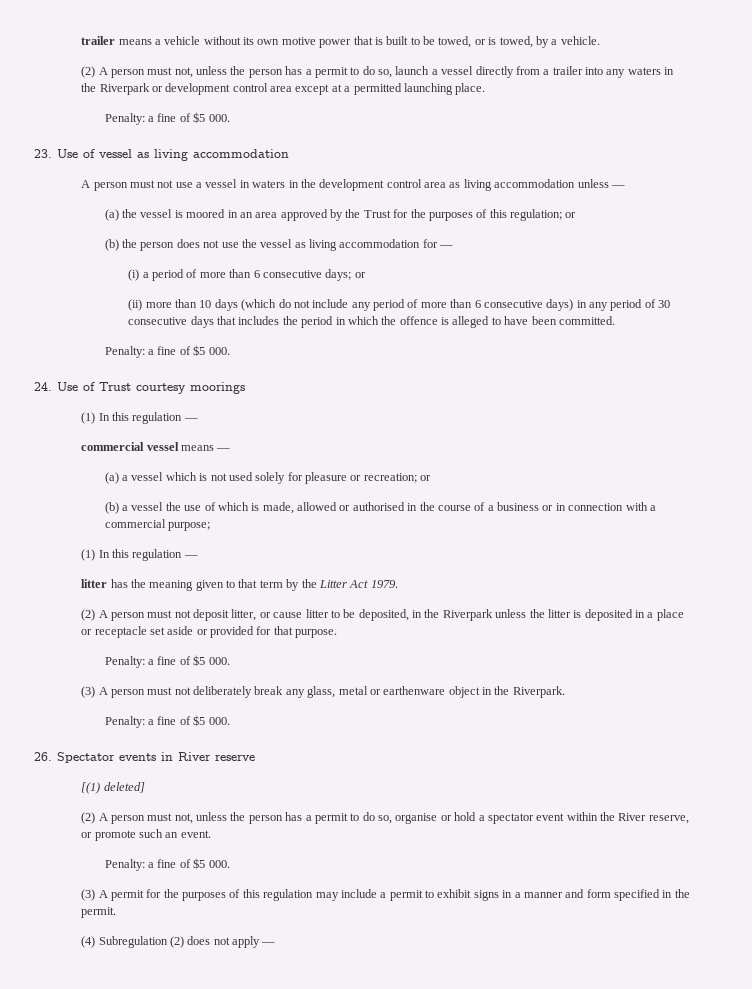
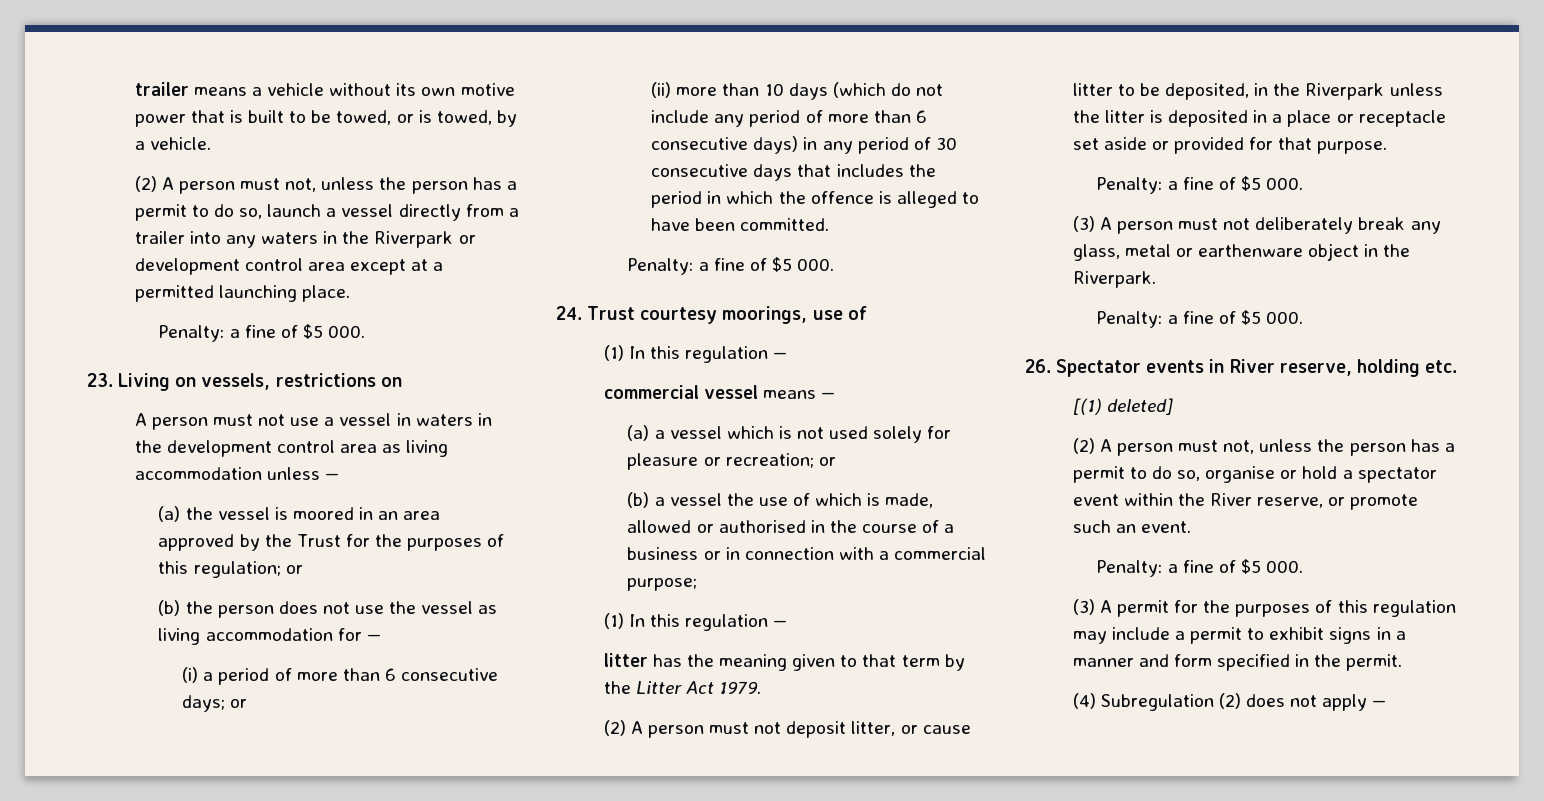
- 23. Use of vessel as living accommodation
+ 23. Living on vessels, restrictions on
- 24. Use of Trust courtesy moorings
+ 24. Trust courtesy moorings, use of
- 26. Spectator events in River reserve
+ 26. Spectator events in River reserve, holding etc.

